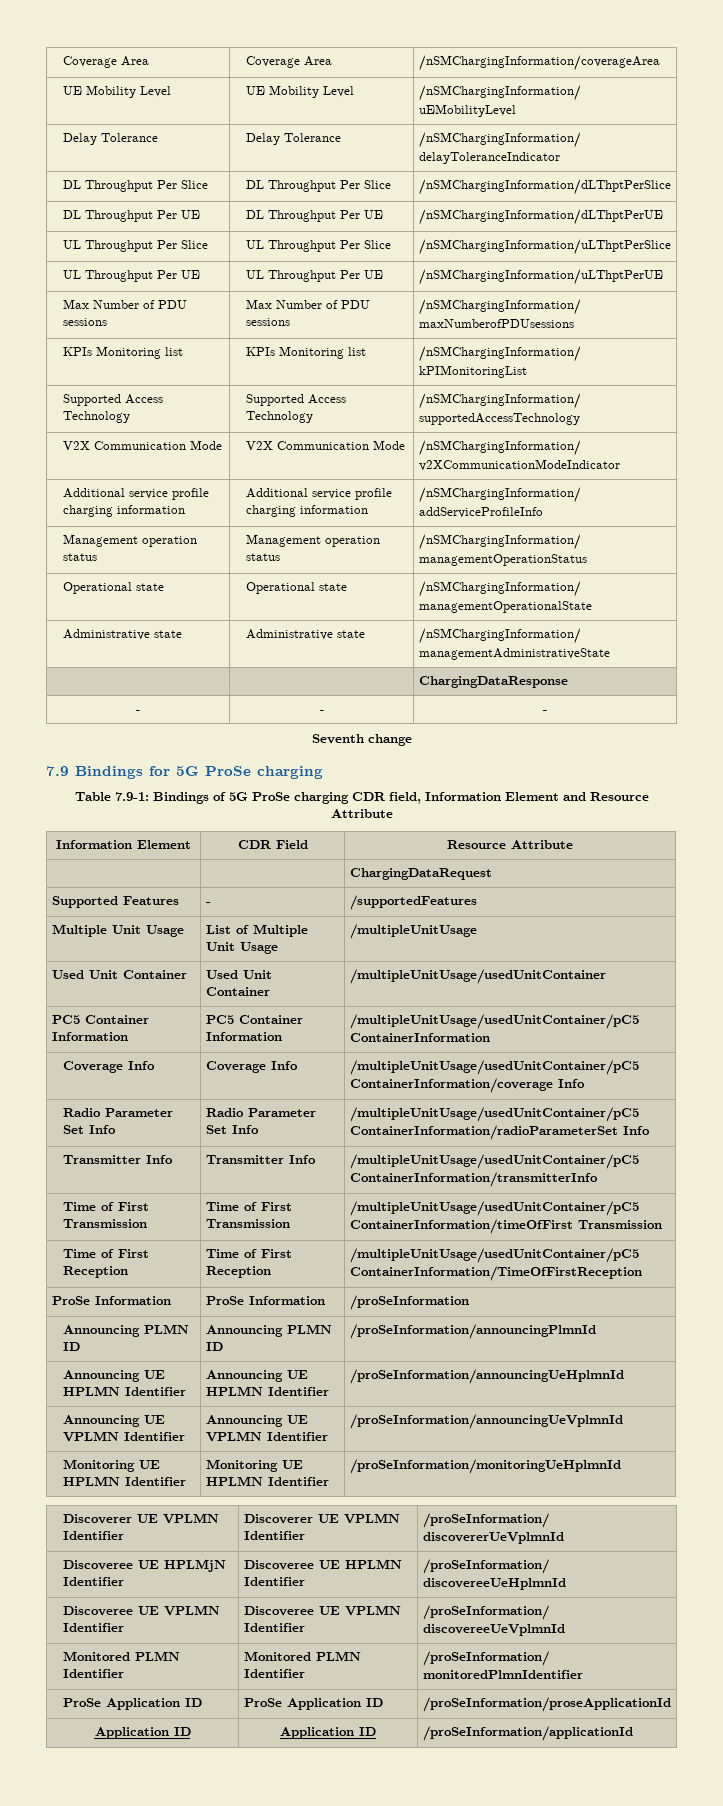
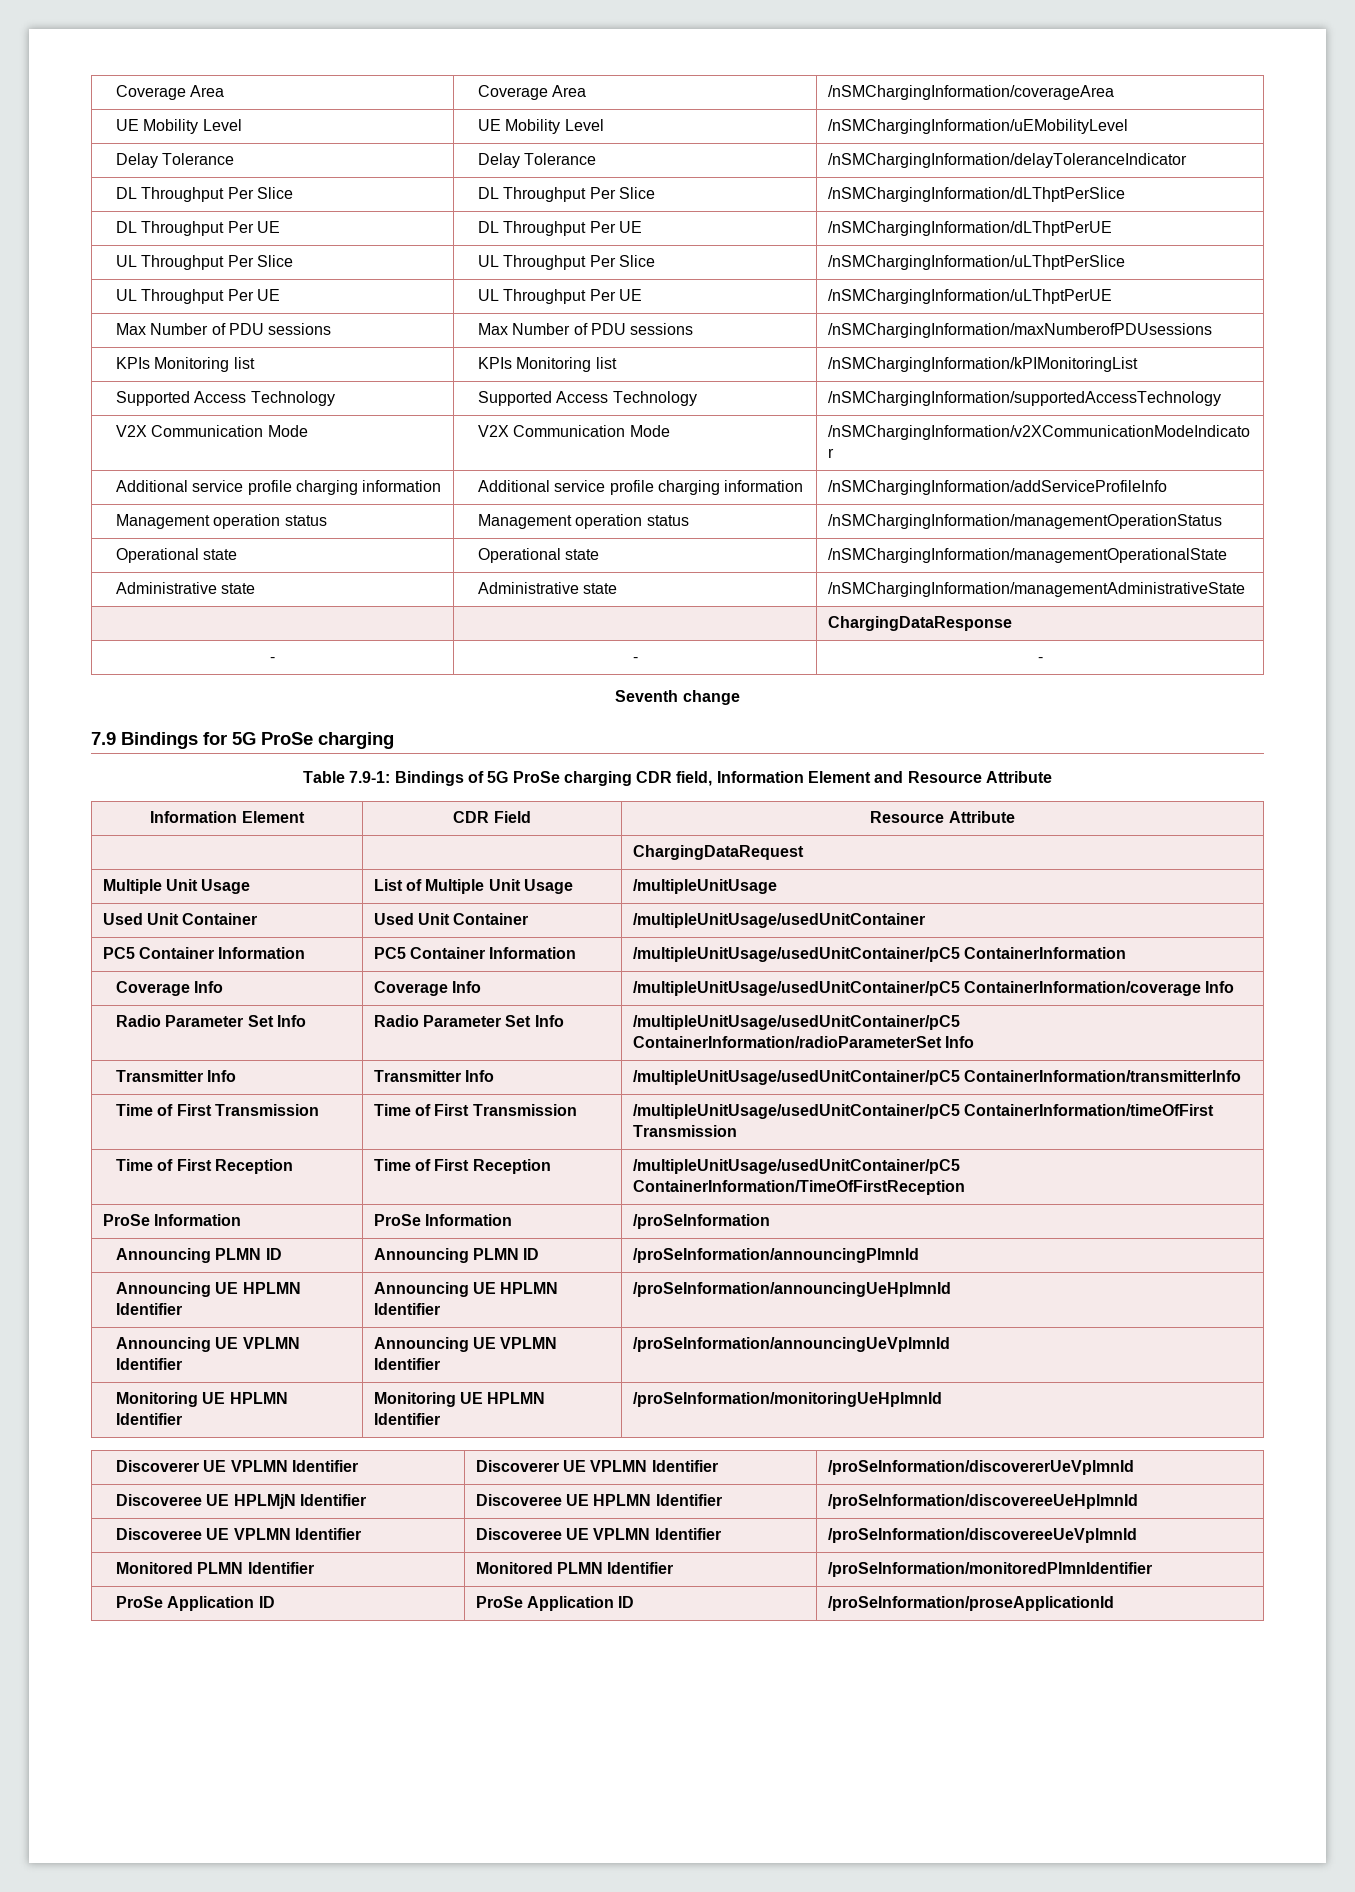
- Supported Features | - | /supportedFeatures
- Application ID | Application ID | /proSeInformation/applicationId

